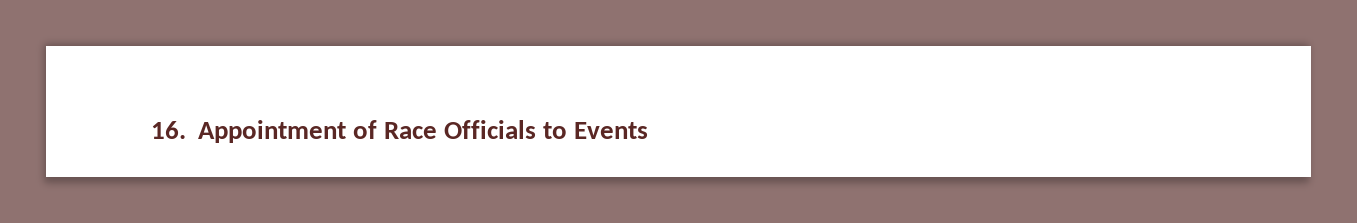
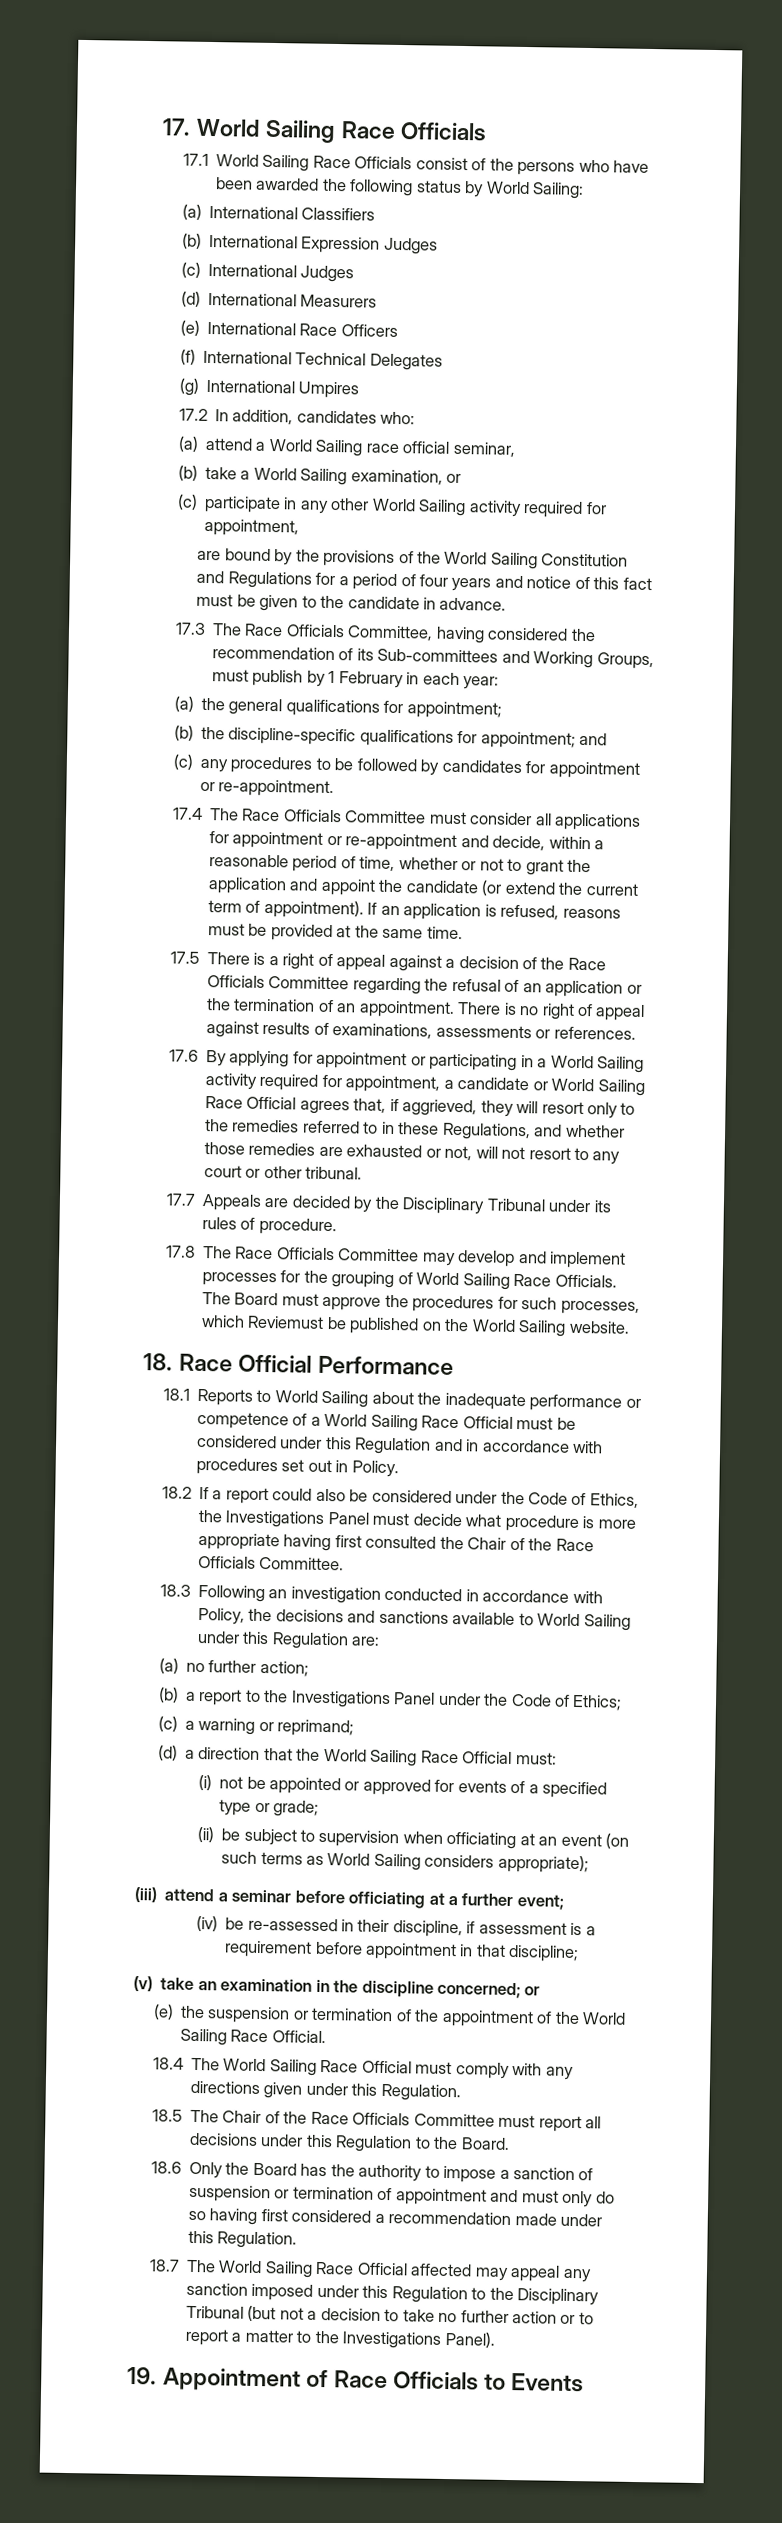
- 16. Appointment of Race Officials to Events
+ 17. World Sailing Race Officials
+ 17.1 World Sailing Race Officials consist of the persons who have been awarded the following status by World Sailing:
+ (a) International Classifiers
+ (b) International Expression Judges
+ (c) International Judges
+ (d) International Measurers
+ (e) International Race Officers
+ (f) International Technical Delegates
+ (g) International Umpires
+ 17.2 In addition, candidates who:
+ (a) attend a World Sailing race official seminar,
+ (b) take a World Sailing examination, or
+ (c) participate in any other World Sailing activity required for appointment,
+ are bound by the provisions of the World Sailing Constitution and Regulations for a period of four years and notice of this fact must be given to the candidate in advance.
+ 17.3 The Race Officials Committee, having considered the recommendation of its Sub-committees and Working Groups, must publish by 1 February in each year:
+ (a) the general qualifications for appointment;
+ (b) the discipline-specific qualifications for appointment; and
+ (c) any procedures to be followed by candidates for appointment or re-appointment.
+ 17.4 The Race Officials Committee must consider all applications for appointment or re-appointment and decide, within a reasonable period of time, whether or not to grant the application and appoint the candidate (or extend the current term of appointment). If an application is refused, reasons must be provided at the same time.
+ 17.5 There is a right of appeal against a decision of the Race Officials Committee regarding the refusal of an application or the termination of an appointment. There is no right of appeal against results of examinations, assessments or references.
+ 17.6 By applying for appointment or participating in a World Sailing activity required for appointment, a candidate or World Sailing Race Official agrees that, if aggrieved, they will resort only to the remedies referred to in these Regulations, and whether those remedies are exhausted or not, will not resort to any court or other tribunal.
+ 17.7 Appeals are decided by the Disciplinary Tribunal under its rules of procedure.
+ 17.8 The Race Officials Committee may develop and implement processes for the grouping of World Sailing Race Officials. The Board must approve the procedures for such processes, which Reviemust be published on the World Sailing website.
+ 18. Race Official Performance
+ 18.1 Reports to World Sailing about the inadequate performance or competence of a World Sailing Race Official must be considered under this Regulation and in accordance with procedures set out in Policy.
+ 18.2 If a report could also be considered under the Code of Ethics, the Investigations Panel must decide what procedure is more appropriate having first consulted the Chair of the Race Officials Committee.
+ 18.3 Following an investigation conducted in accordance with Policy, the decisions and sanctions available to World Sailing under this Regulation are:
+ (a) no further action;
+ (b) a report to the Investigations Panel under the Code of Ethics;
+ (c) a warning or reprimand;
+ (d) a direction that the World Sailing Race Official must:
+ (i) not be appointed or approved for events of a specified type or grade;
+ (ii) be subject to supervision when officiating at an event (on such terms as World Sailing considers appropriate);
+ (iii) attend a seminar before officiating at a further event;
+ (iv) be re-assessed in their discipline, if assessment is a requirement before appointment in that discipline;
+ (v) take an examination in the discipline concerned; or
+ (e) the suspension or termination of the appointment of the World Sailing Race Official.
+ 18.4 The World Sailing Race Official must comply with any directions given under this Regulation.
+ 18.5 The Chair of the Race Officials Committee must report all decisions under this Regulation to the Board.
+ 18.6 Only the Board has the authority to impose a sanction of suspension or termination of appointment and must only do so having first considered a recommendation made under this Regulation.
+ 18.7 The World Sailing Race Official affected may appeal any sanction imposed under this Regulation to the Disciplinary Tribunal (but not a decision to take no further action or to report a matter to the Investigations Panel).
+ 19. Appointment of Race Officials to Events

